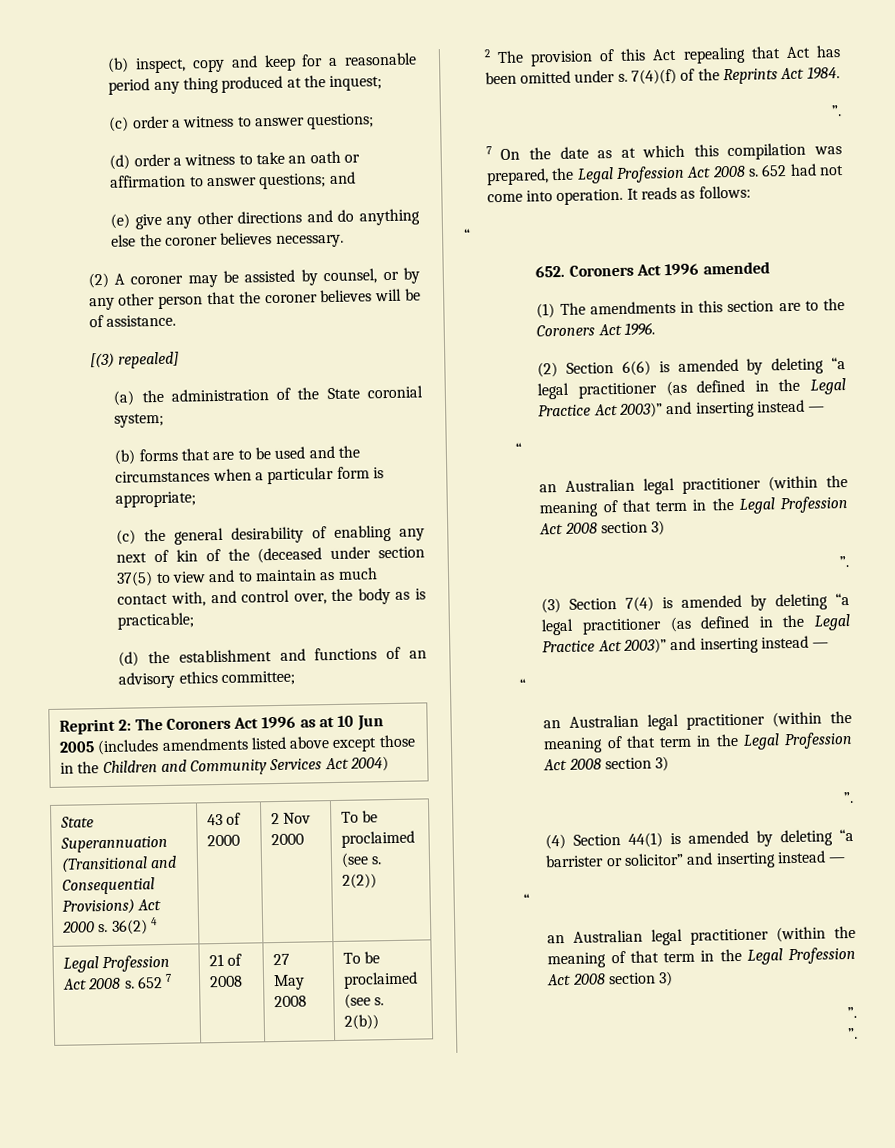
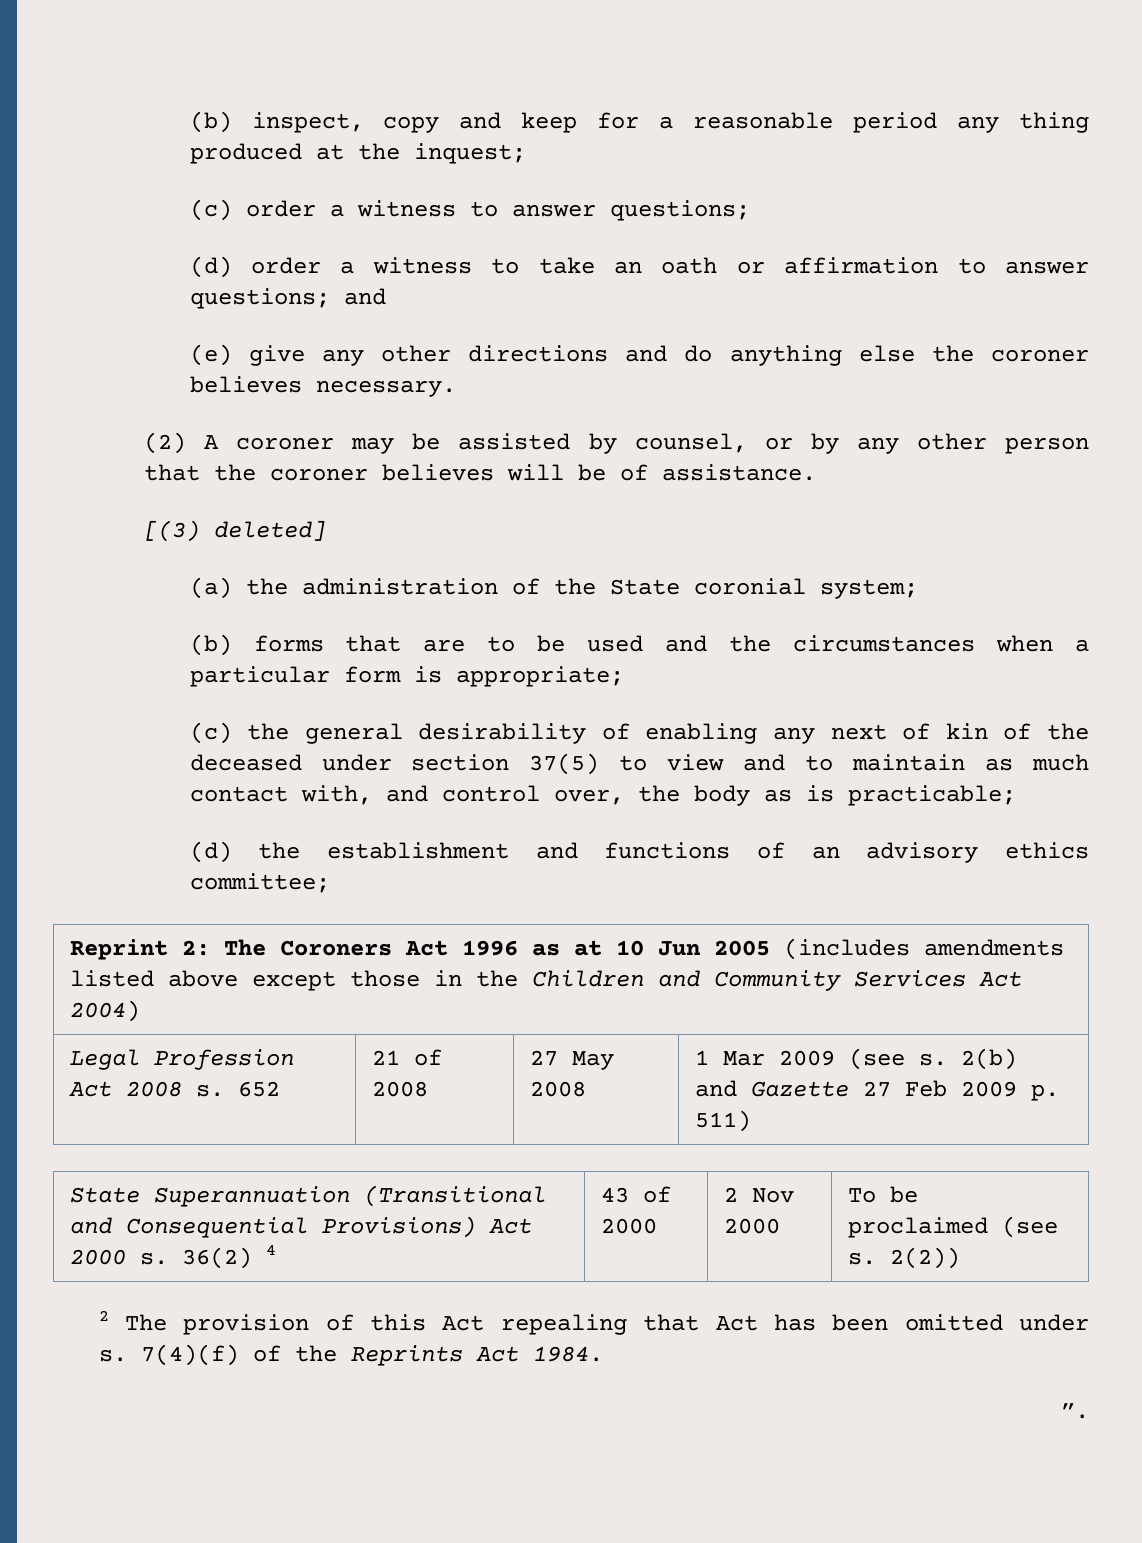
- [(3) repealed]
+ [(3) deleted]
- (c) the general desirability of enabling any next of kin of the (deceased under section 37(5) to view and to maintain as much contact with, and control over, the body as is practicable;
+ (c) the general desirability of enabling any next of kin of the deceased under section 37(5) to view and to maintain as much contact with, and control over, the body as is practicable;
+ Legal Profession Act 2008 s. 652 | 21 of 2008 | 27 May 2008 | 1 Mar 2009 (see s. 2(b) and Gazette 27 Feb 2009 p. 511)
- Legal Profession Act 2008 s. 652 7 | 21 of 2008 | 27 May 2008 | To be proclaimed (see s. 2(b))
- 7 On the date as at which this compilation was prepared, the Legal Profession Act 2008 s. 652 had not come into operation. It reads as follows:
- “
- 652. Coroners Act 1996 amended
- (1) The amendments in this section are to the Coroners Act 1996.
- (2) Section 6(6) is amended by deleting “a legal practitioner (as defined in the Legal Practice Act 2003)” and inserting instead —
- “
- an Australian legal practitioner (within the meaning of that term in the Legal Profession Act 2008 section 3)
- ”.
- (3) Section 7(4) is amended by deleting “a legal practitioner (as defined in the Legal Practice Act 2003)” and inserting instead —
- “
- an Australian legal practitioner (within the meaning of that term in the Legal Profession Act 2008 section 3)
- ”.
- (4) Section 44(1) is amended by deleting “a barrister or solicitor” and inserting instead —
- “
- an Australian legal practitioner (within the meaning of that term in the Legal Profession Act 2008 section 3)
- ”.
- ”.

